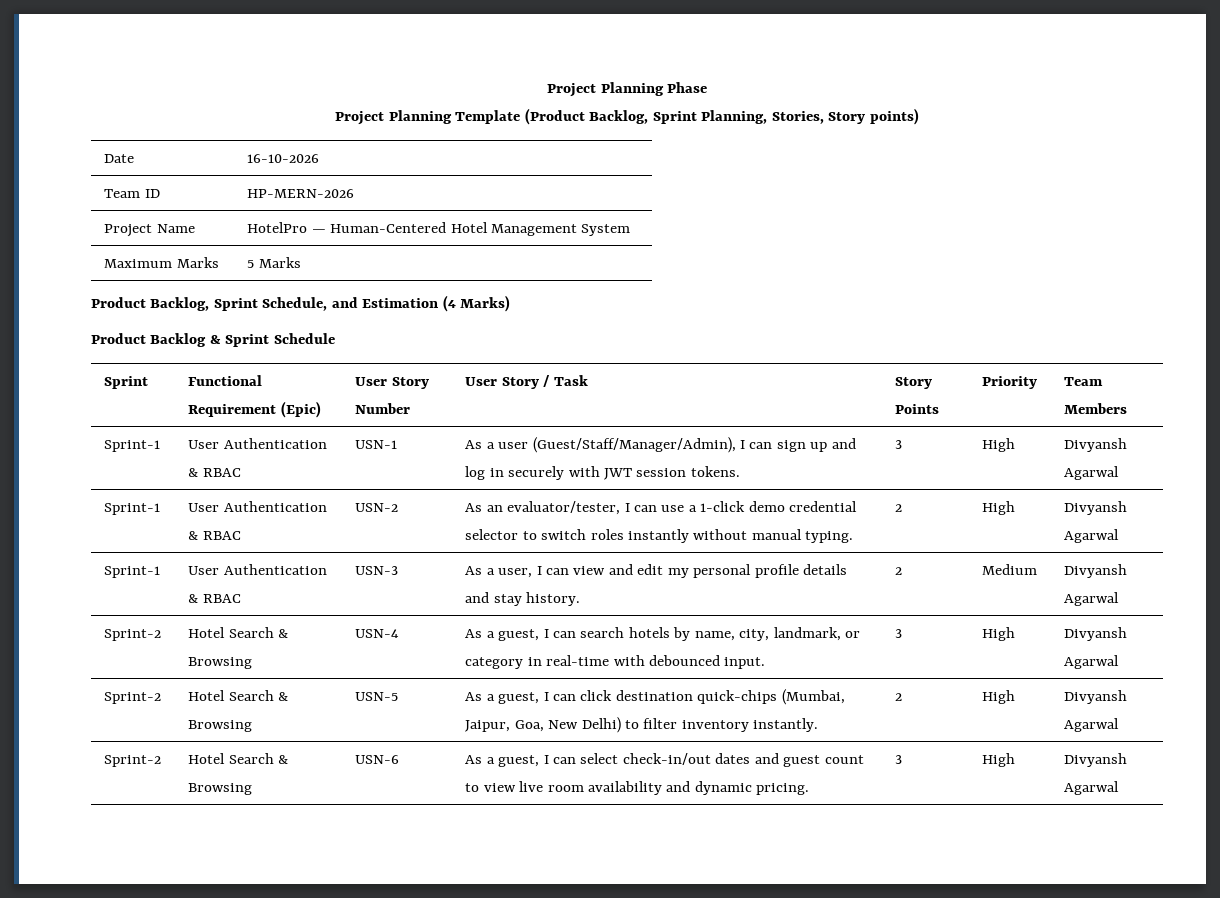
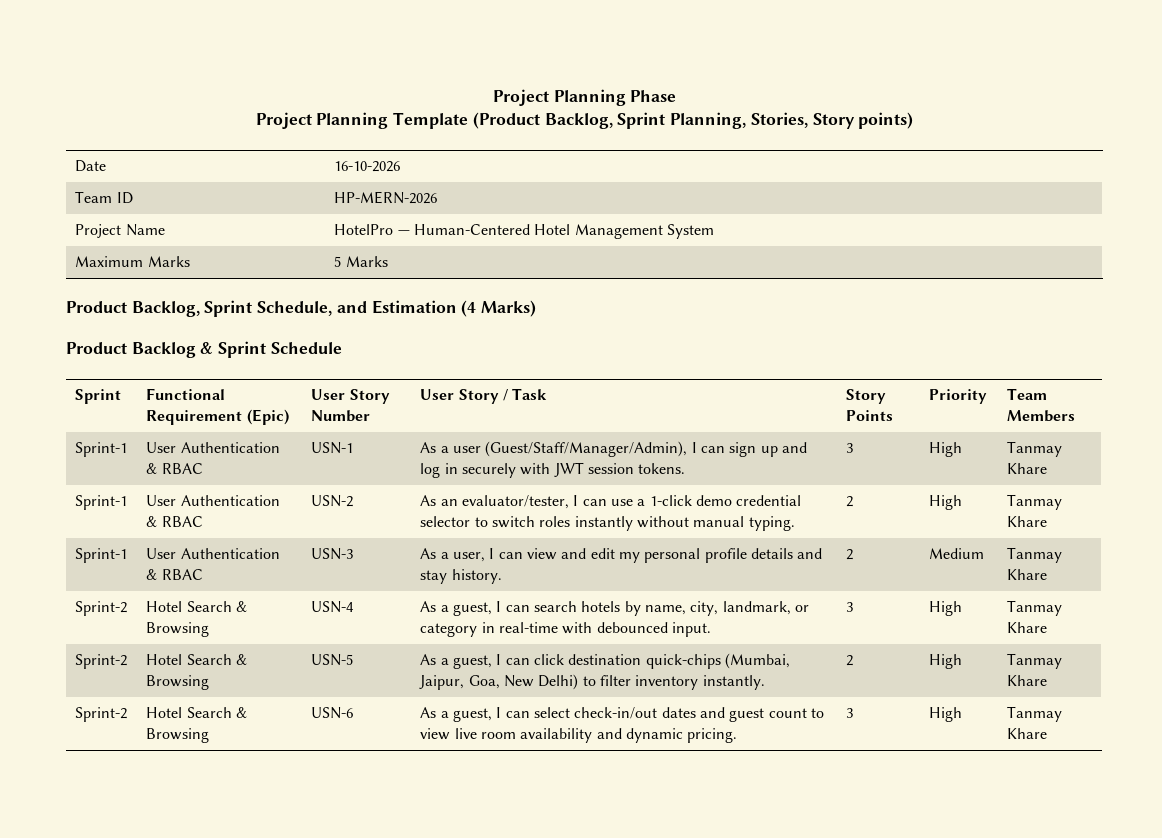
- Sprint-1 | User Authentication & RBAC | USN-1 | As a user (Guest/Staff/Manager/Admin), I can sign up and log in securely with JWT session tokens. | 3 | High | Divyansh Agarwal
+ Sprint-1 | User Authentication & RBAC | USN-1 | As a user (Guest/Staff/Manager/Admin), I can sign up and log in securely with JWT session tokens. | 3 | High | Tanmay Khare
- Sprint-1 | User Authentication & RBAC | USN-2 | As an evaluator/tester, I can use a 1-click demo credential selector to switch roles instantly without manual typing. | 2 | High | Divyansh Agarwal
+ Sprint-1 | User Authentication & RBAC | USN-2 | As an evaluator/tester, I can use a 1-click demo credential selector to switch roles instantly without manual typing. | 2 | High | Tanmay Khare
- Sprint-1 | User Authentication & RBAC | USN-3 | As a user, I can view and edit my personal profile details and stay history. | 2 | Medium | Divyansh Agarwal
+ Sprint-1 | User Authentication & RBAC | USN-3 | As a user, I can view and edit my personal profile details and stay history. | 2 | Medium | Tanmay Khare
- Sprint-2 | Hotel Search & Browsing | USN-4 | As a guest, I can search hotels by name, city, landmark, or category in real-time with debounced input. | 3 | High | Divyansh Agarwal
+ Sprint-2 | Hotel Search & Browsing | USN-4 | As a guest, I can search hotels by name, city, landmark, or category in real-time with debounced input. | 3 | High | Tanmay Khare
- Sprint-2 | Hotel Search & Browsing | USN-5 | As a guest, I can click destination quick-chips (Mumbai, Jaipur, Goa, New Delhi) to filter inventory instantly. | 2 | High | Divyansh Agarwal
+ Sprint-2 | Hotel Search & Browsing | USN-5 | As a guest, I can click destination quick-chips (Mumbai, Jaipur, Goa, New Delhi) to filter inventory instantly. | 2 | High | Tanmay Khare
- Sprint-2 | Hotel Search & Browsing | USN-6 | As a guest, I can select check-in/out dates and guest count to view live room availability and dynamic pricing. | 3 | High | Divyansh Agarwal
+ Sprint-2 | Hotel Search & Browsing | USN-6 | As a guest, I can select check-in/out dates and guest count to view live room availability and dynamic pricing. | 3 | High | Tanmay Khare

